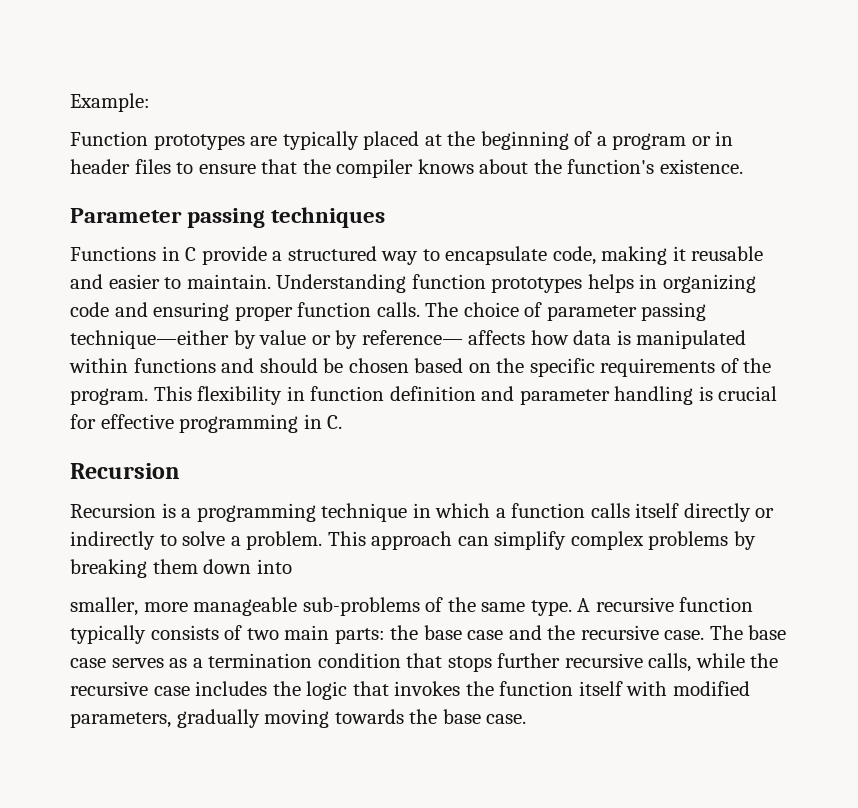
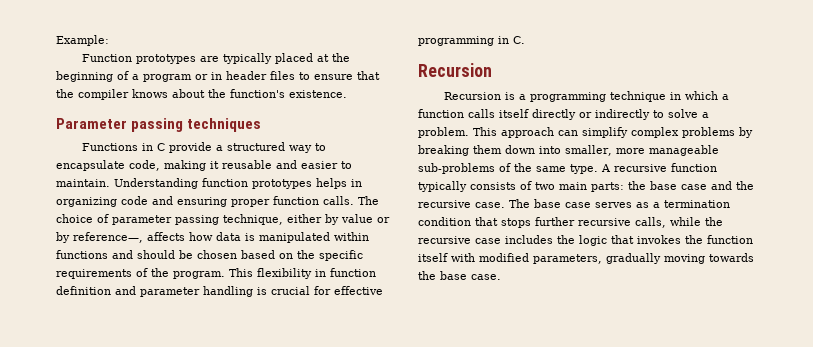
- The choice of parameter passing technique—either by value or by reference— affects how data is manipulated within functions and should be chosen based on the specific requirements of the program.
+ The choice of parameter passing technique, either by value or by reference—, affects how data is manipulated within functions and should be chosen based on the specific requirements of the program.
- This approach can simplify complex problems by breaking them down into
- smaller, more manageable sub-problems of the same type.
+ This approach can simplify complex problems by breaking them down into smaller, more manageable sub-problems of the same type.

